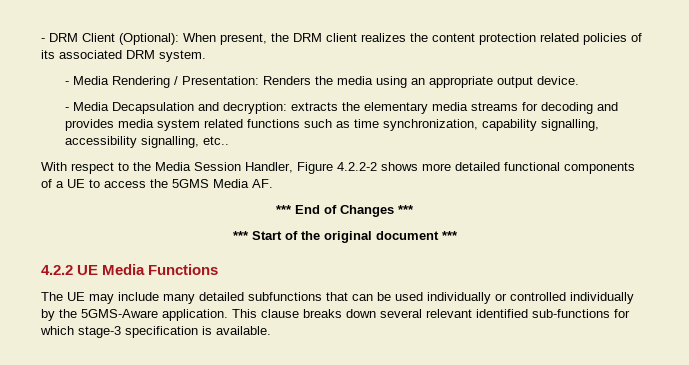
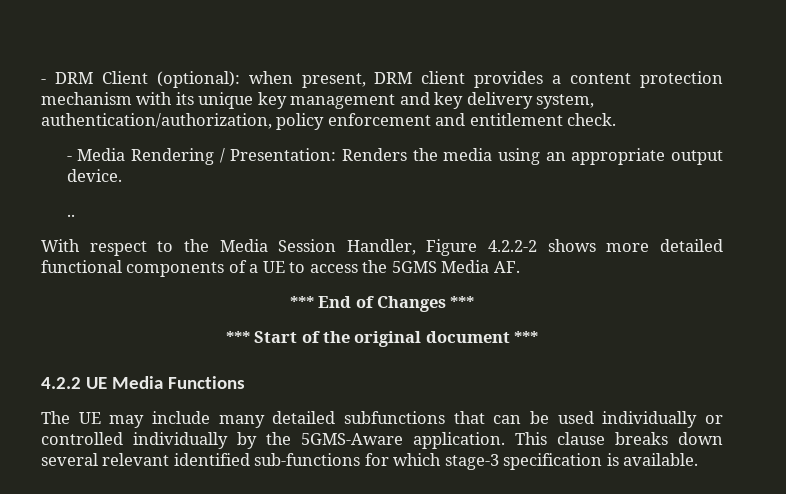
- - DRM Client (Optional): When present, the DRM client realizes the content protection related policies of its associated DRM system.
+ - DRM Client (optional): when present, DRM client provides a content protection mechanism with its unique key management and key delivery system, authentication/authorization, policy enforcement and entitlement check.
- - Media Decapsulation and decryption: extracts the elementary media streams for decoding and provides media system related functions such as time synchronization, capability signalling, accessibility signalling, etc..
+ ..

